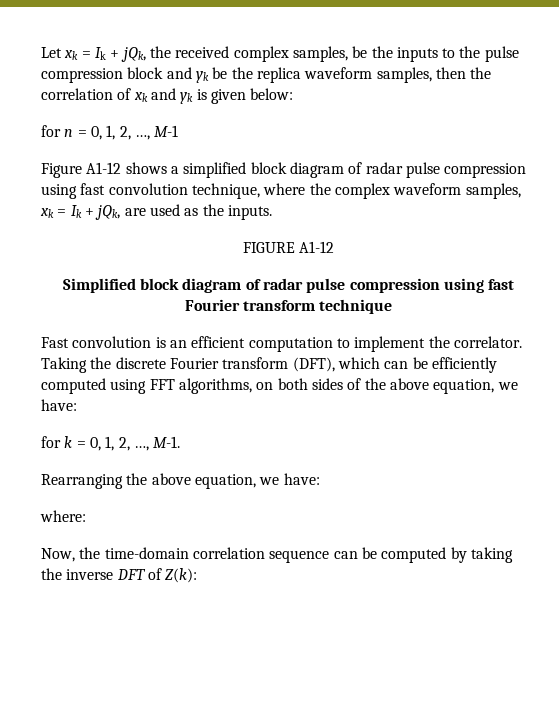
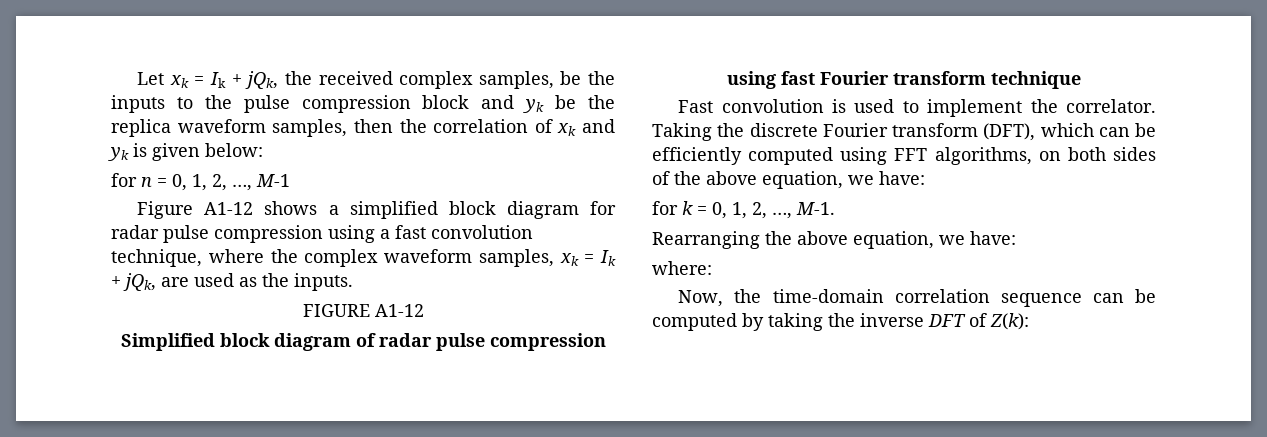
- Figure A1-12 shows a simplified block diagram of radar pulse compression using fast convolution technique, where the complex waveform samples, xk = Ik + jQk, are used as the inputs.
+ Figure A1-12 shows a simplified block diagram for radar pulse compression using a fast convolution technique, where the complex waveform samples, xk = Ik + jQk, are used as the inputs.
- Fast convolution is an efficient computation to implement the correlator.
+ Fast convolution is used to implement the correlator.

